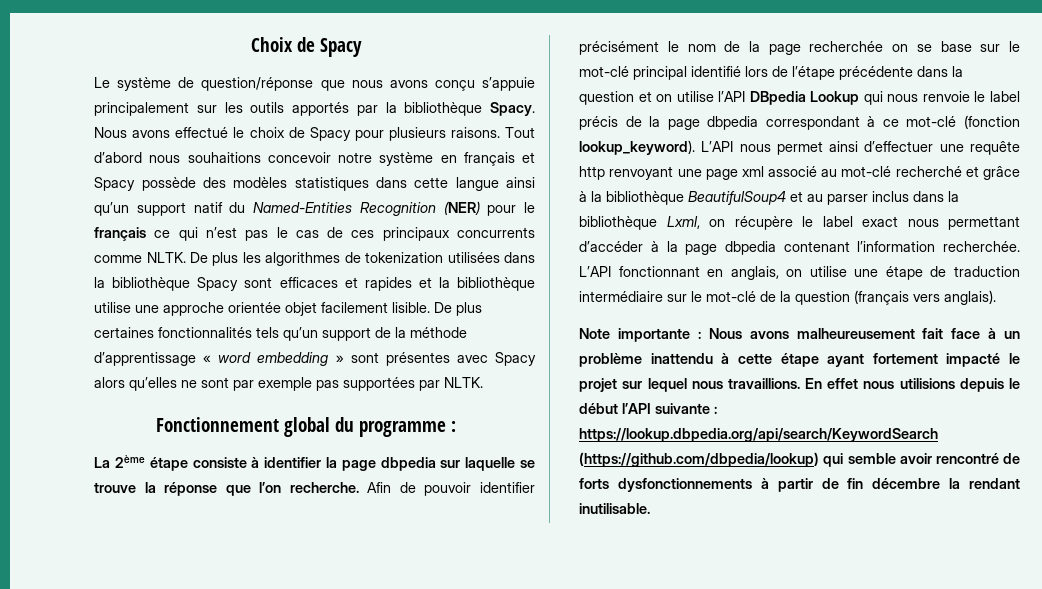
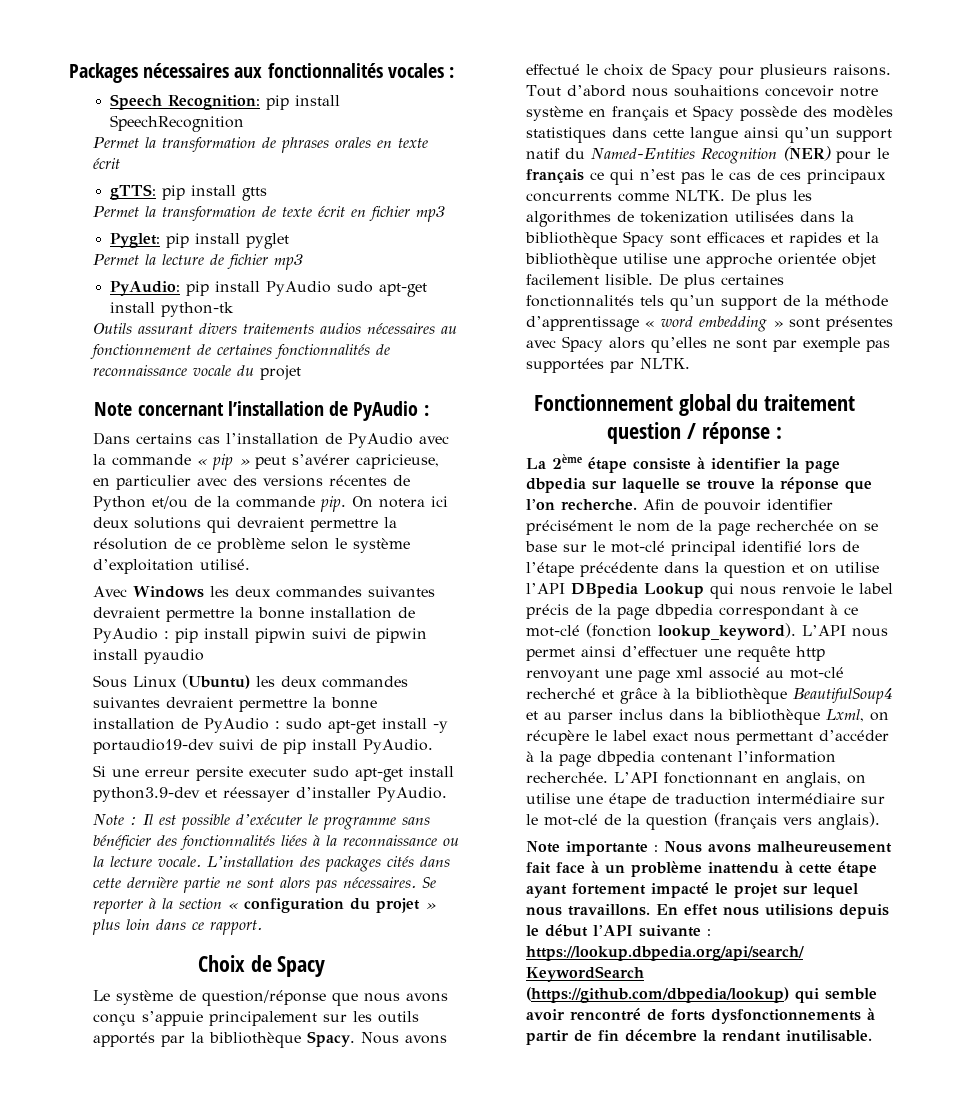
+ Packages nécessaires aux fonctionnalités vocales :
+ Speech Recognition: pip install SpeechRecognition
+ Permet la transformation de phrases orales en texte écrit
+ gTTS: pip install gtts
+ Permet la transformation de texte écrit en fichier mp3
+ Pyglet: pip install pyglet
+ Permet la lecture de fichier mp3
+ PyAudio: pip install PyAudio sudo apt-get install python-tk
+ Outils assurant divers traitements audios nécessaires au fonctionnement de certaines fonctionnalités de reconnaissance vocale du projet
+ Note concernant l’installation de PyAudio :
+ Dans certains cas l’installation de PyAudio avec la commande « pip » peut s’avérer capricieuse, en particulier avec des versions récentes de Python et/ou de la commande pip. On notera ici deux solutions qui devraient permettre la résolution de ce problème selon le système d’exploitation utilisé.
+ Avec Windows les deux commandes suivantes devraient permettre la bonne installation de PyAudio : pip install pipwin suivi de pipwin install pyaudio
+ Sous Linux (Ubuntu) les deux commandes suivantes devraient permettre la bonne installation de PyAudio : sudo apt-get install -y portaudio19-dev suivi de pip install PyAudio.
+ Si une erreur persite executer sudo apt-get install python3.9-dev et réessayer d’installer PyAudio.
+ Note : Il est possible d’exécuter le programme sans bénéficier des fonctionnalités liées à la reconnaissance ou la lecture vocale. L’installation des packages cités dans cette dernière partie ne sont alors pas nécessaires. Se reporter à la section « configuration du projet » plus loin dans ce rapport.
- Fonctionnement global du programme :
+ Fonctionnement global du traitement question / réponse :
- Note importante : Nous avons malheureusement fait face à un problème inattendu à cette étape ayant fortement impacté le projet sur lequel nous travaillions.
+ Note importante : Nous avons malheureusement fait face à un problème inattendu à cette étape ayant fortement impacté le projet sur lequel nous travaillons.

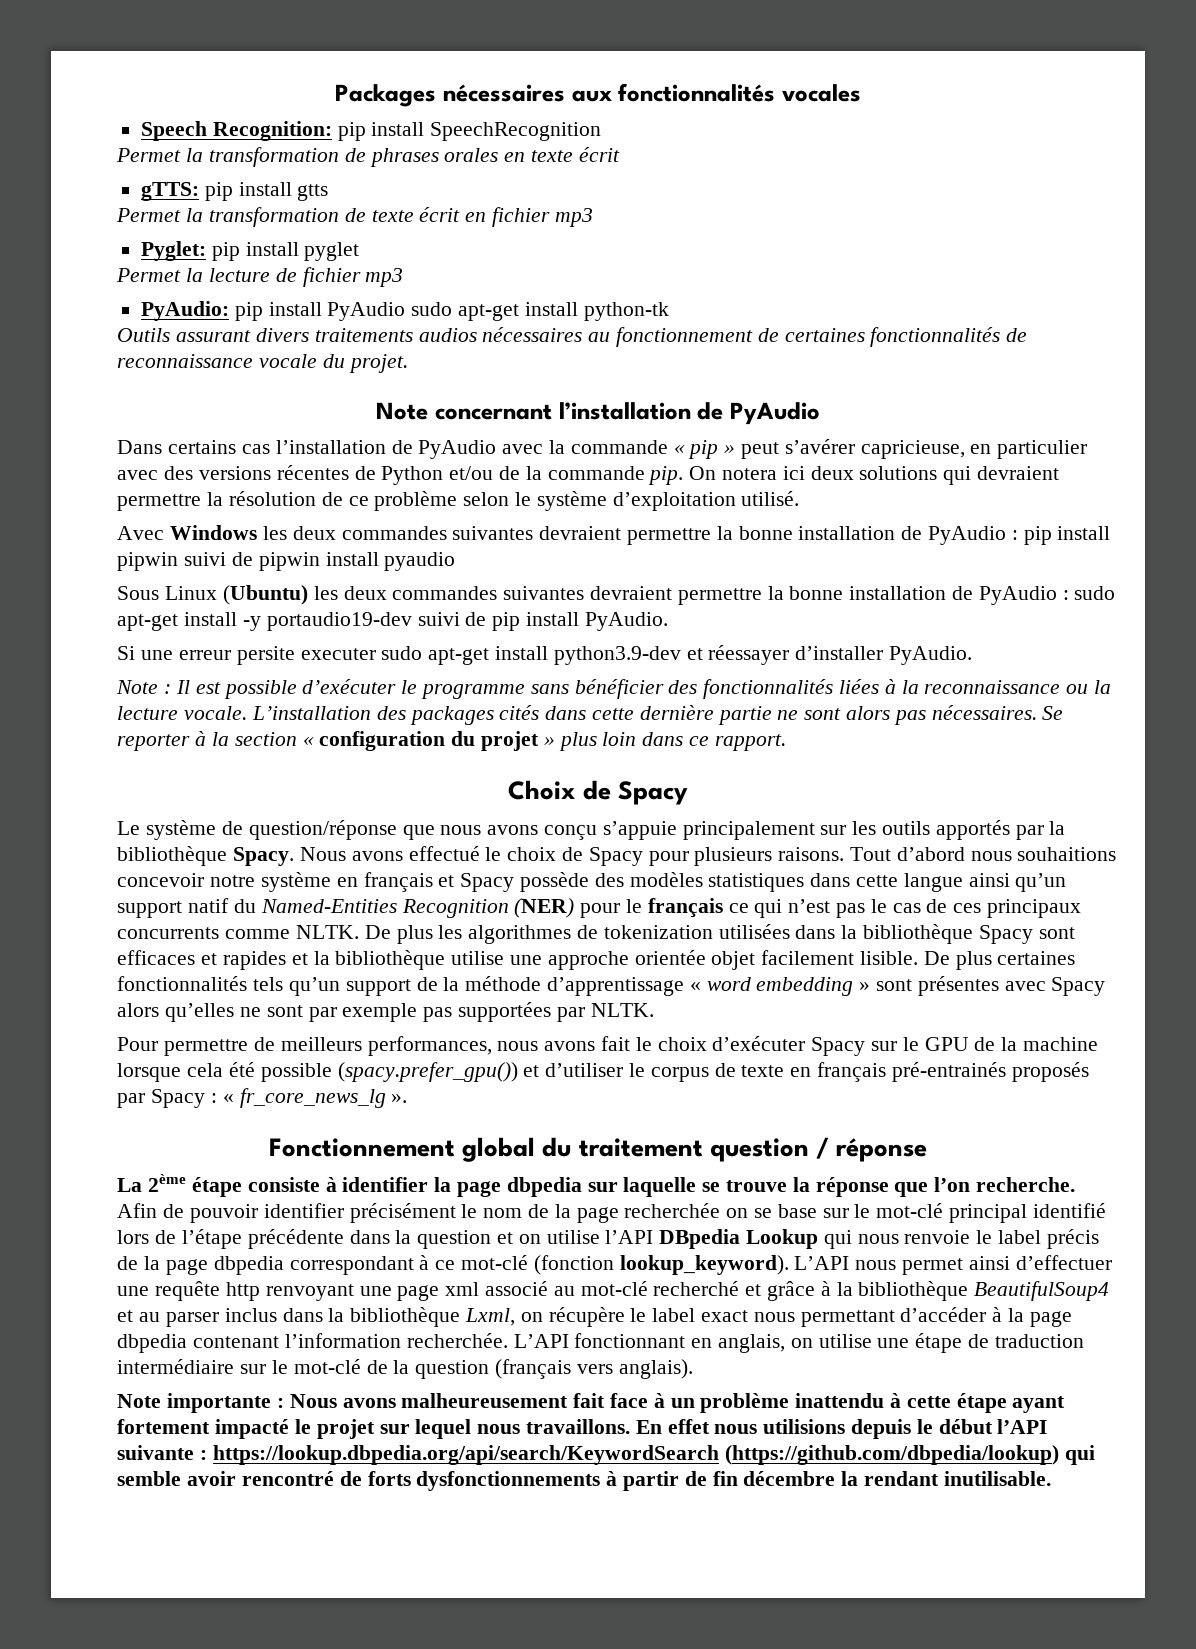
- Packages nécessaires aux fonctionnalités vocales :
+ Packages nécessaires aux fonctionnalités vocales
- Outils assurant divers traitements audios nécessaires au fonctionnement de certaines fonctionnalités de reconnaissance vocale du projet
+ Outils assurant divers traitements audios nécessaires au fonctionnement de certaines fonctionnalités de reconnaissance vocale du projet.
- Note concernant l’installation de PyAudio :
+ Note concernant l’installation de PyAudio
+ Pour permettre de meilleurs performances, nous avons fait le choix d’exécuter Spacy sur le GPU de la machine lorsque cela été possible (spacy.prefer_gpu()) et d’utiliser le corpus de texte en français pré-entrainés proposés par Spacy : « fr_core_news_lg ».
- Fonctionnement global du traitement question / réponse :
+ Fonctionnement global du traitement question / réponse

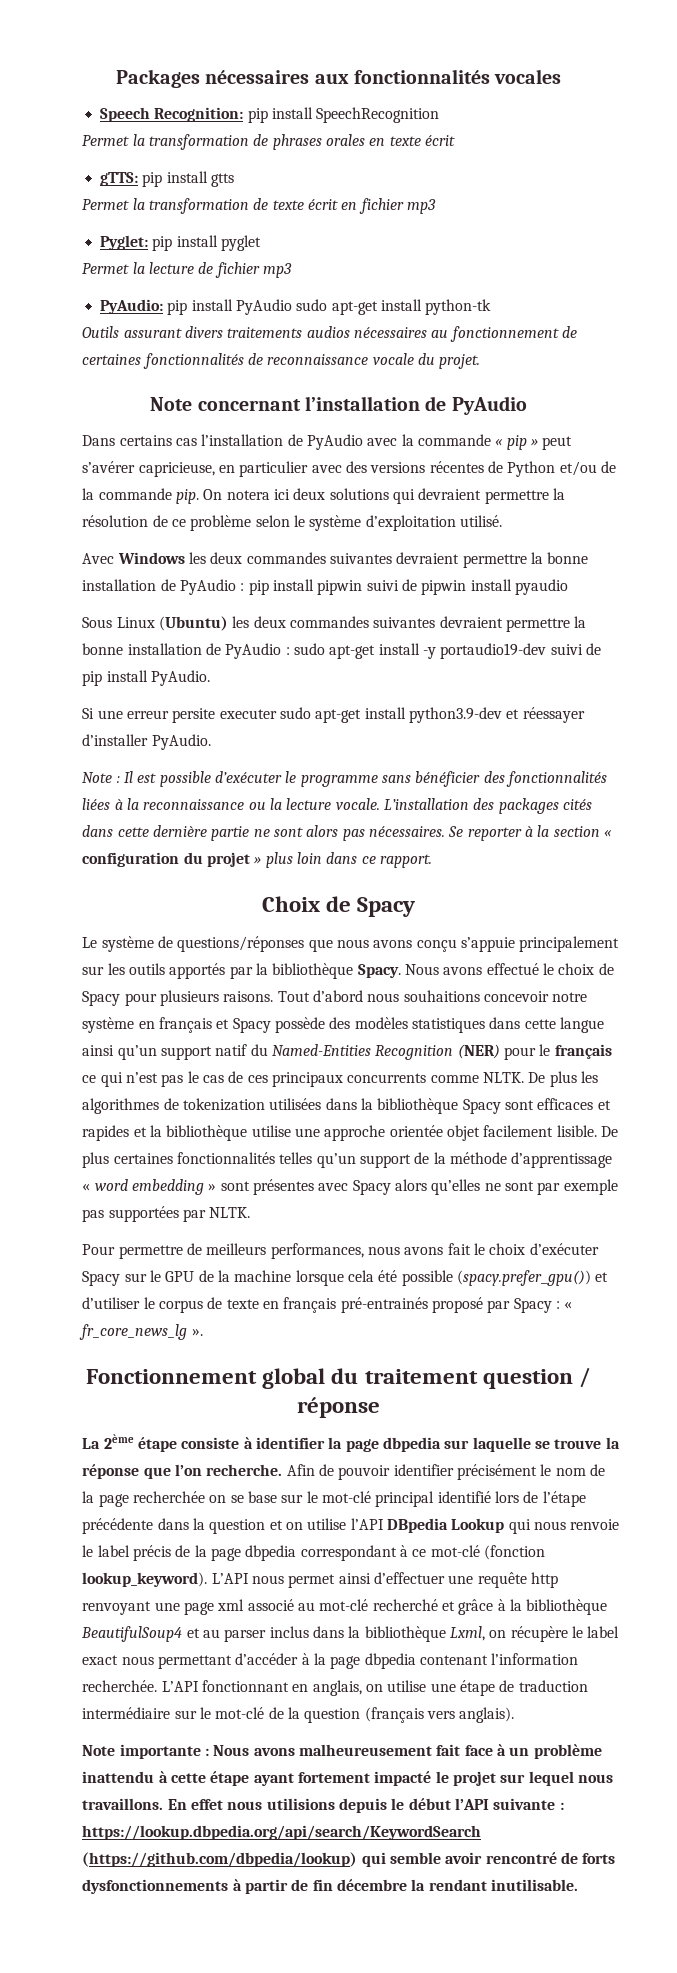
- Le système de question/réponse que nous avons conçu s’appuie principalement sur les outils apportés par la bibliothèque Spacy.
+ Le système de questions/réponses que nous avons conçu s’appuie principalement sur les outils apportés par la bibliothèque Spacy.
- De plus certaines fonctionnalités tels qu’un support de la méthode d’apprentissage « word embedding » sont présentes avec Spacy alors qu’elles ne sont par exemple pas supportées par NLTK.
+ De plus certaines fonctionnalités telles qu’un support de la méthode d’apprentissage « word embedding » sont présentes avec Spacy alors qu’elles ne sont par exemple pas supportées par NLTK.
- Pour permettre de meilleurs performances, nous avons fait le choix d’exécuter Spacy sur le GPU de la machine lorsque cela été possible (spacy.prefer_gpu()) et d’utiliser le corpus de texte en français pré-entrainés proposés par Spacy : « fr_core_news_lg ».
+ Pour permettre de meilleurs performances, nous avons fait le choix d’exécuter Spacy sur le GPU de la machine lorsque cela été possible (spacy.prefer_gpu()) et d’utiliser le corpus de texte en français pré-entrainés proposé par Spacy : « fr_core_news_lg ».

